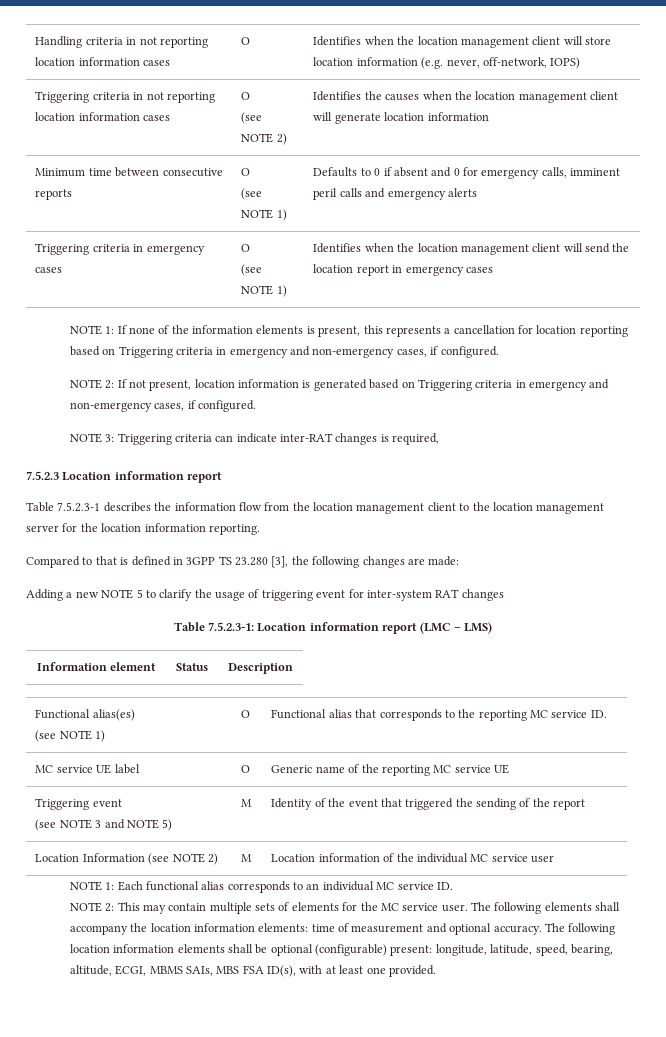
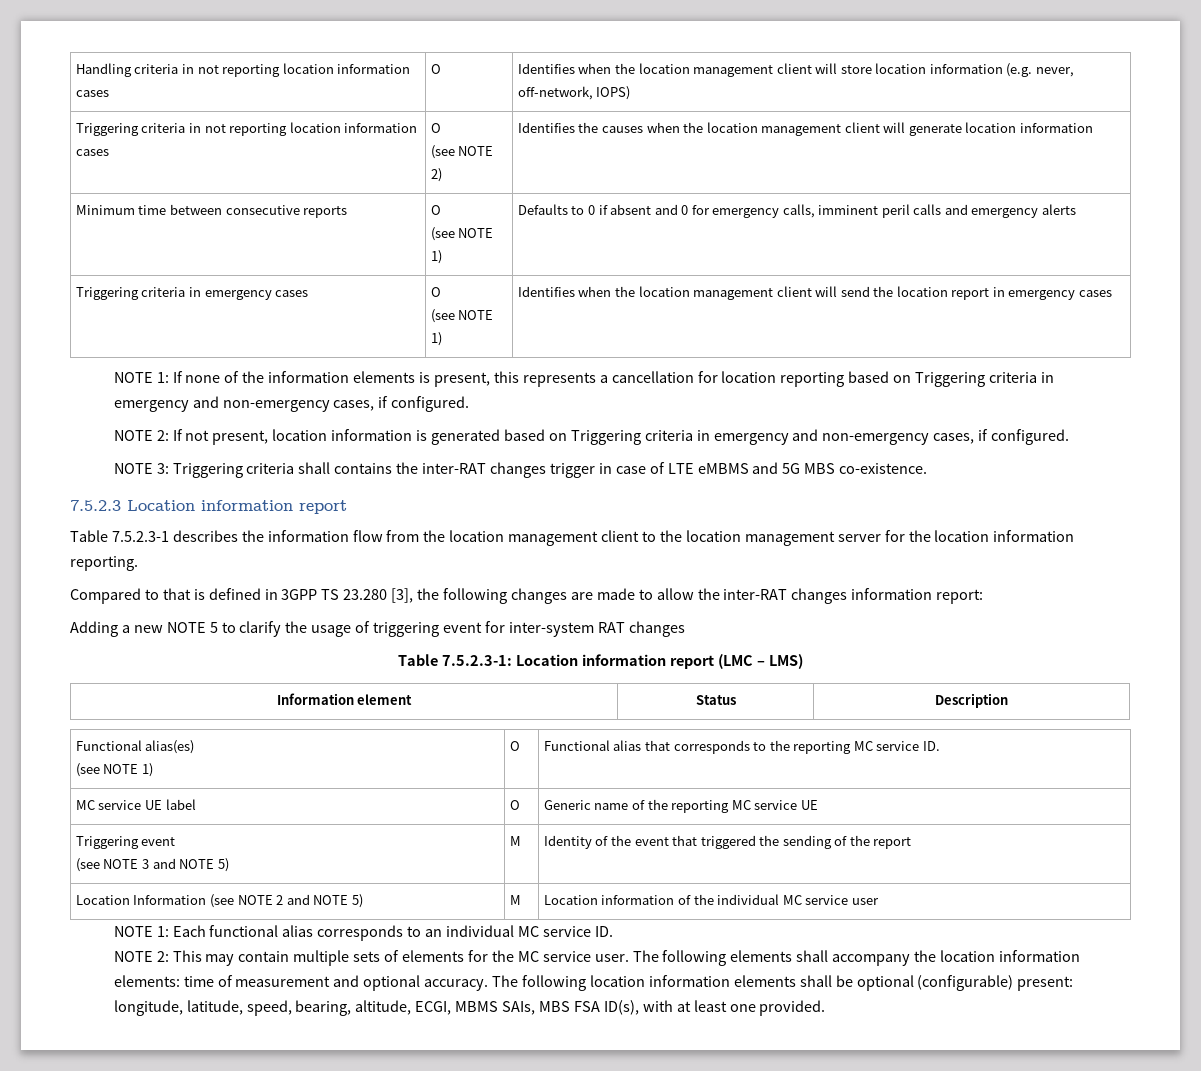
- NOTE 3: Triggering criteria can indicate inter-RAT changes is required,
+ NOTE 3: Triggering criteria shall contains the inter-RAT changes trigger in case of LTE eMBMS and 5G MBS co-existence.
- Compared to that is defined in 3GPP TS 23.280 [3], the following changes are made:
+ Compared to that is defined in 3GPP TS 23.280 [3], the following changes are made to allow the inter-RAT changes information report:
- Location Information (see NOTE 2) | M | Location information of the individual MC service user
+ Location Information (see NOTE 2 and NOTE 5) | M | Location information of the individual MC service user

